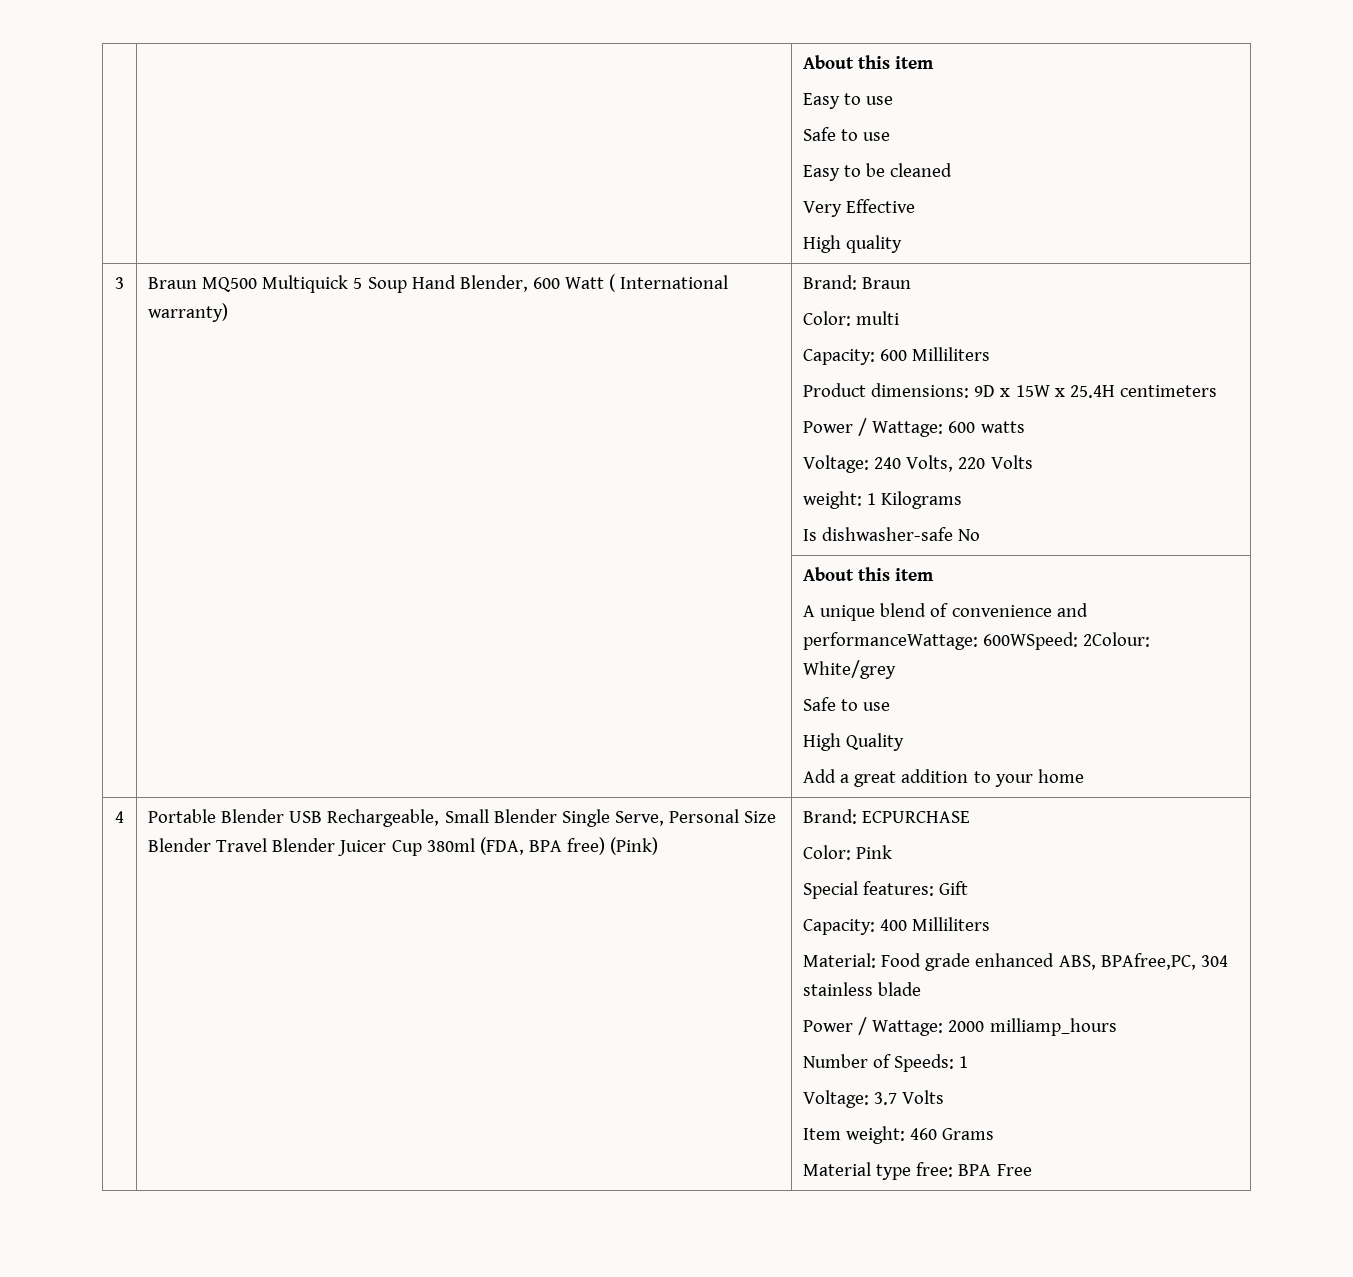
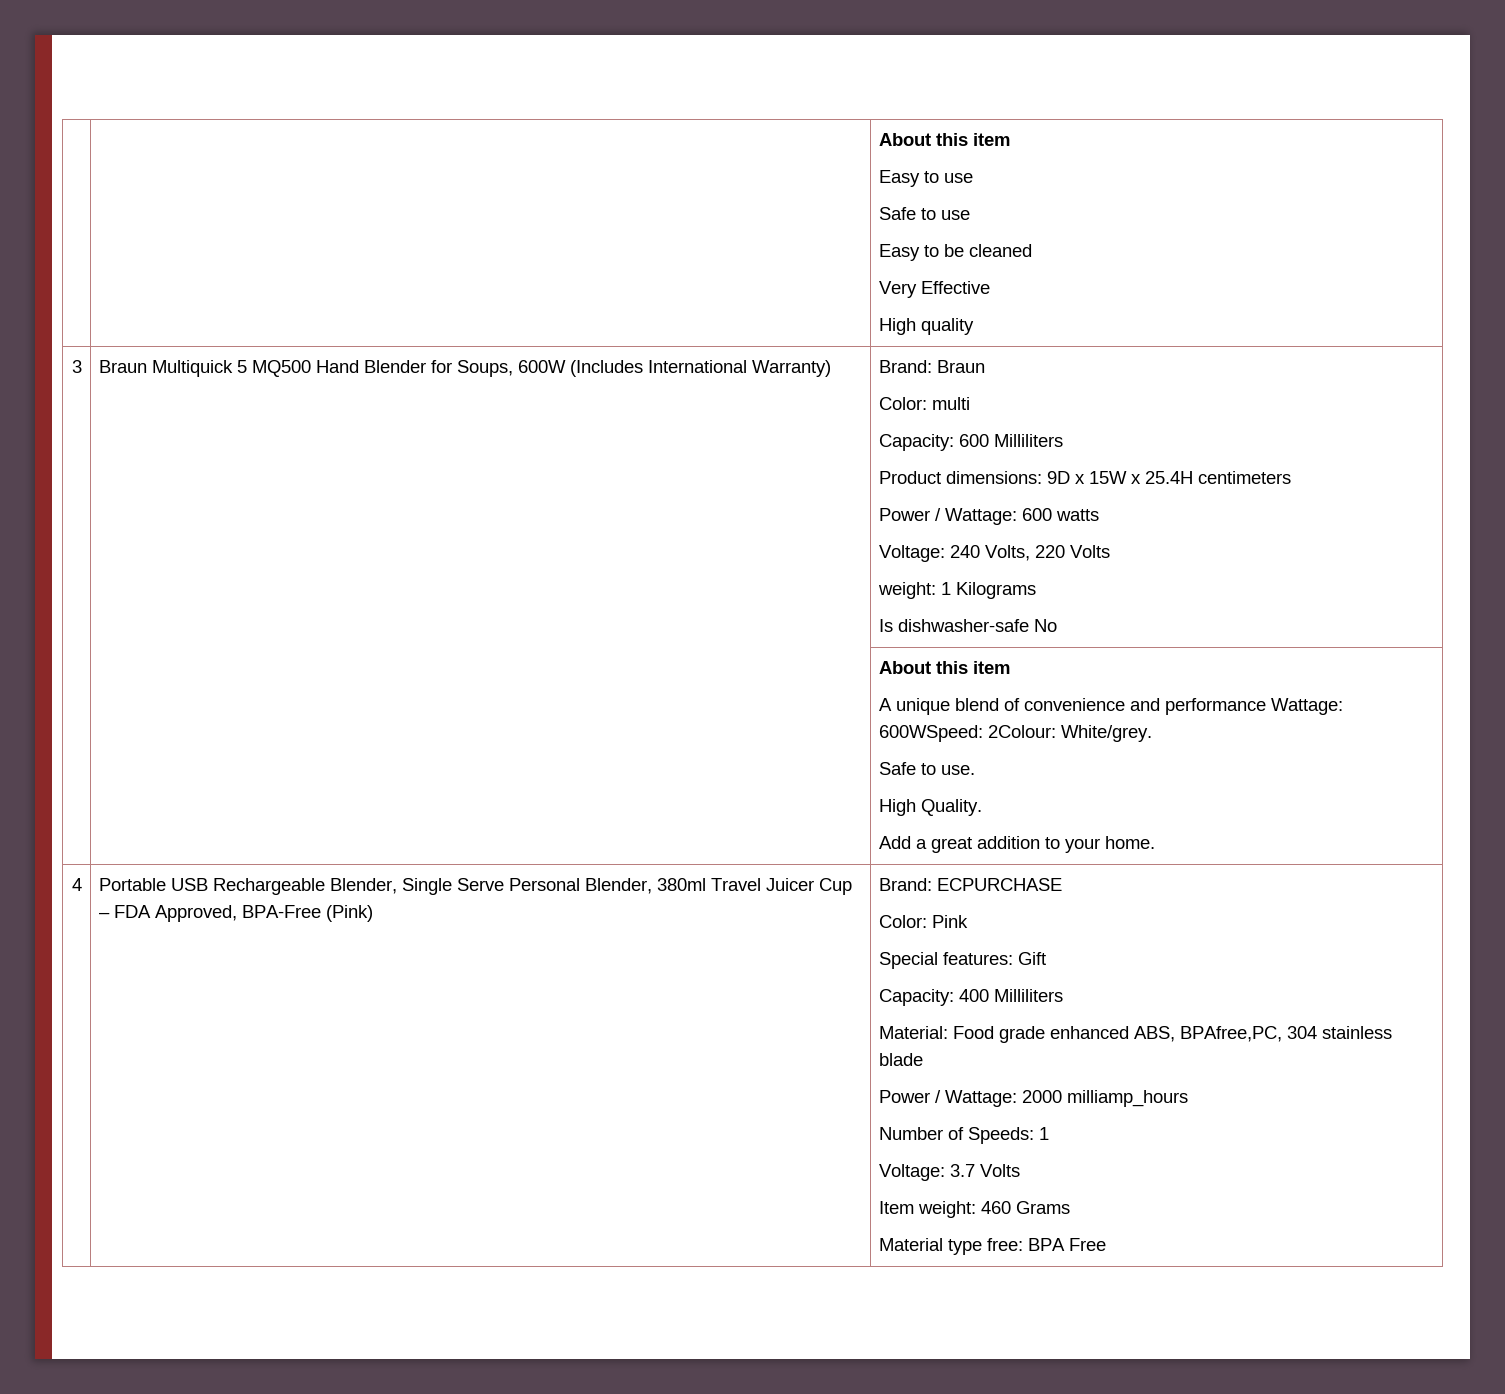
- Braun MQ500 Multiquick 5 Soup Hand Blender, 600 Watt ( International warranty)
+ Braun Multiquick 5 MQ500 Hand Blender for Soups, 600W (Includes International Warranty)
  Is dishwasher-safe No
  | | About this item
- A unique blend of convenience and performanceWattage: 600WSpeed: 2Colour: White/grey
- Safe to use
- High Quality
- Add a great addition to your home
+ A unique blend of convenience and performance Wattage: 600WSpeed: 2Colour: White/grey.
+ Safe to use.
+ High Quality.
+ Add a great addition to your home.
- Portable Blender USB Rechargeable, Small Blender Single Serve, Personal Size Blender Travel Blender Juicer Cup 380ml (FDA, BPA free) (Pink)
+ Portable USB Rechargeable Blender, Single Serve Personal Blender, 380ml Travel Juicer Cup – FDA Approved, BPA-Free (Pink)

